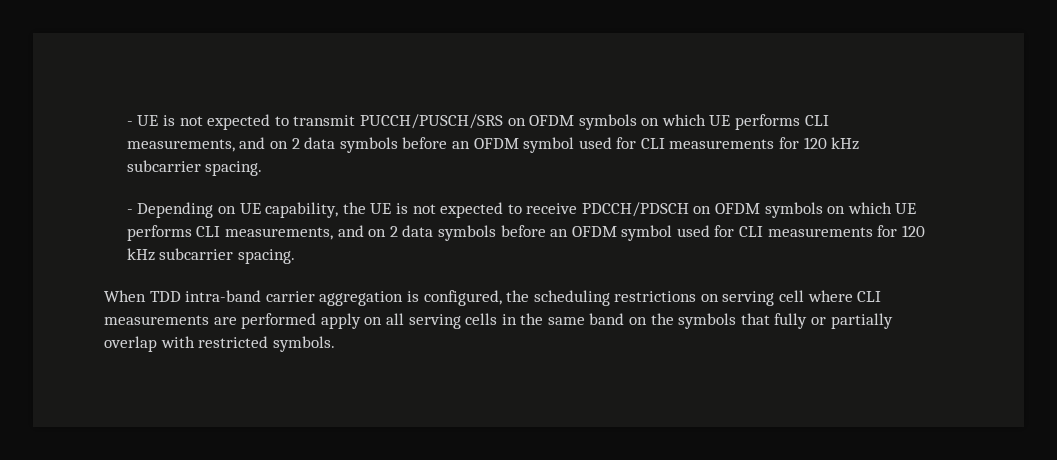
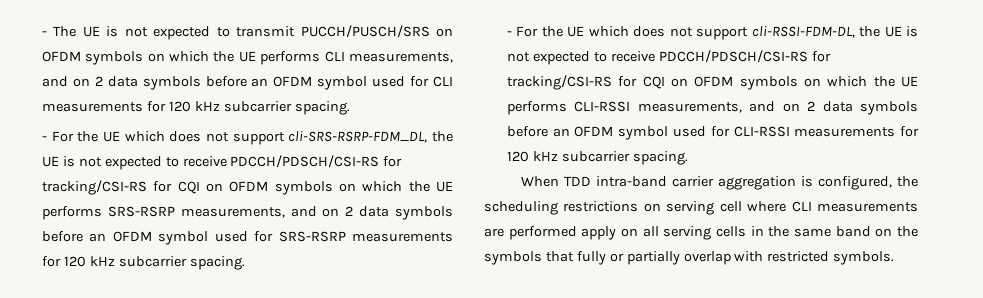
- - UE is not expected to transmit PUCCH/PUSCH/SRS on OFDM symbols on which UE performs CLI measurements, and on 2 data symbols before an OFDM symbol used for CLI measurements for 120 kHz subcarrier spacing.
+ - The UE is not expected to transmit PUCCH/PUSCH/SRS on OFDM symbols on which the UE performs CLI measurements, and on 2 data symbols before an OFDM symbol used for CLI measurements for 120 kHz subcarrier spacing.
- - Depending on UE capability, the UE is not expected to receive PDCCH/PDSCH on OFDM symbols on which UE performs CLI measurements, and on 2 data symbols before an OFDM symbol used for CLI measurements for 120 kHz subcarrier spacing.
+ - For the UE which does not support cli-SRS-RSRP-FDM_DL, the UE is not expected to receive PDCCH/PDSCH/CSI-RS for tracking/CSI-RS for CQI on OFDM symbols on which the UE performs SRS-RSRP measurements, and on 2 data symbols before an OFDM symbol used for SRS-RSRP measurements for 120 kHz subcarrier spacing.
+ - For the UE which does not support cli-RSSI-FDM-DL, the UE is not expected to receive PDCCH/PDSCH/CSI-RS for tracking/CSI-RS for CQI on OFDM symbols on which the UE performs CLI-RSSI measurements, and on 2 data symbols before an OFDM symbol used for CLI-RSSI measurements for 120 kHz subcarrier spacing.

